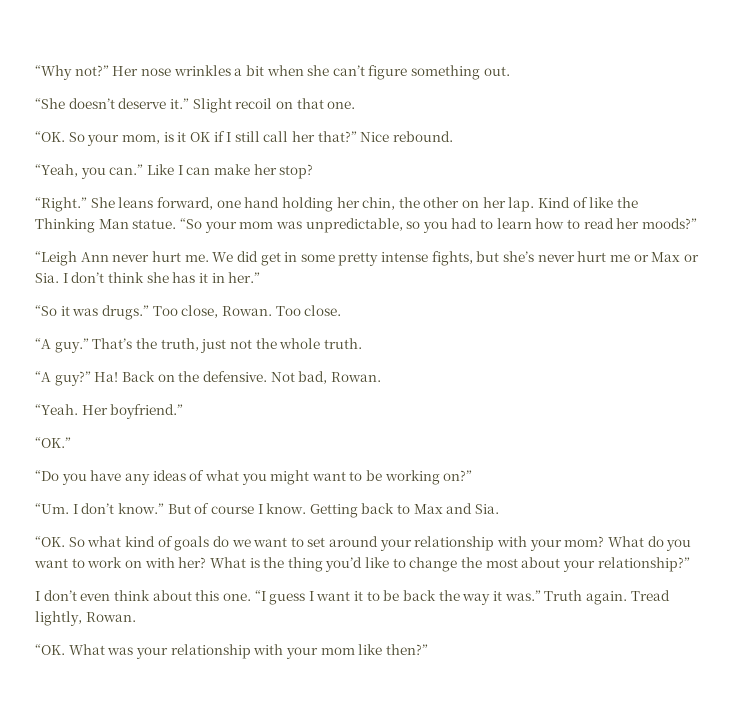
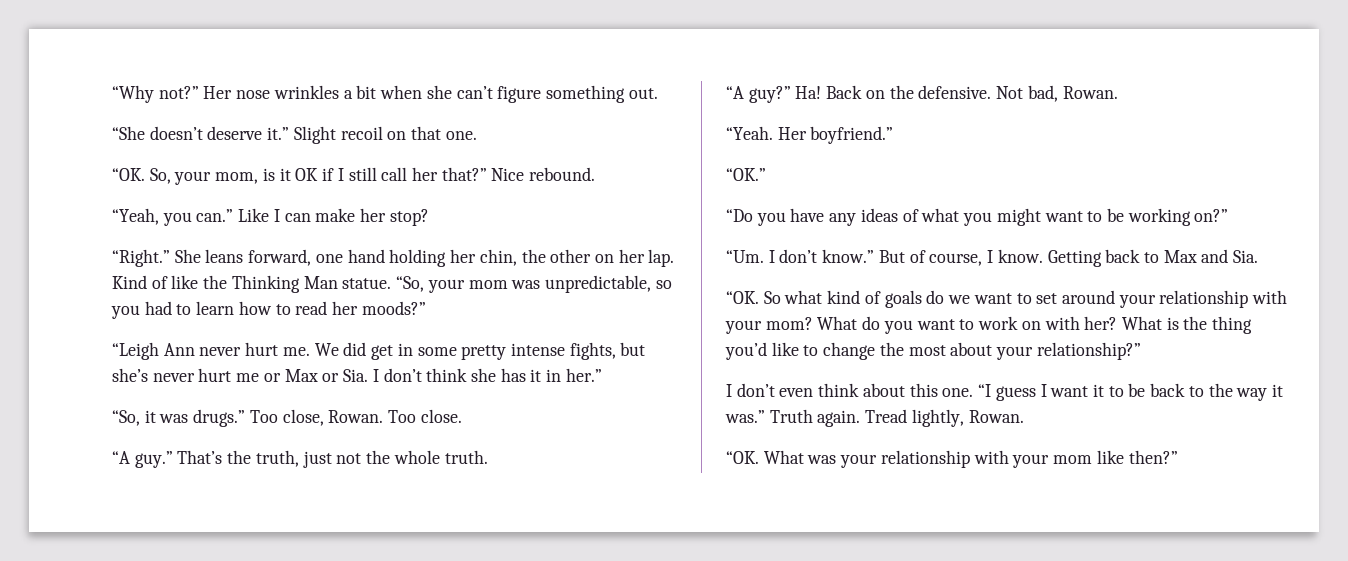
- “OK. So your mom, is it OK if I still call her that?”
+ “OK. So, your mom, is it OK if I still call her that?”
- “So your mom was unpredictable, so you had to learn how to read her moods?”
+ “So, your mom was unpredictable, so you had to learn how to read her moods?”
- “So it was drugs.”
+ “So, it was drugs.”
- But of course I know.
+ But of course, I know.
- “I guess I want it to be back the way it was.”
+ “I guess I want it to be back to the way it was.”

